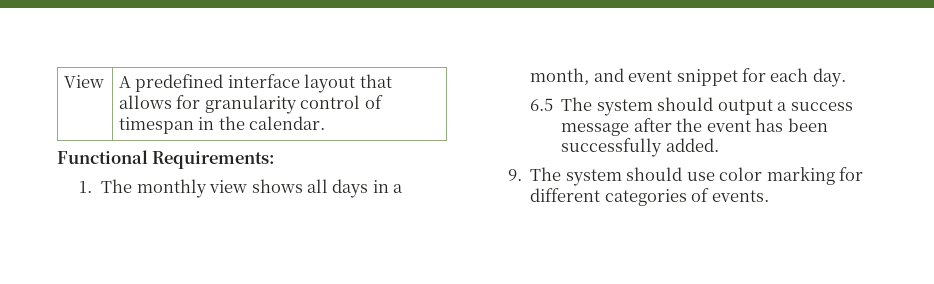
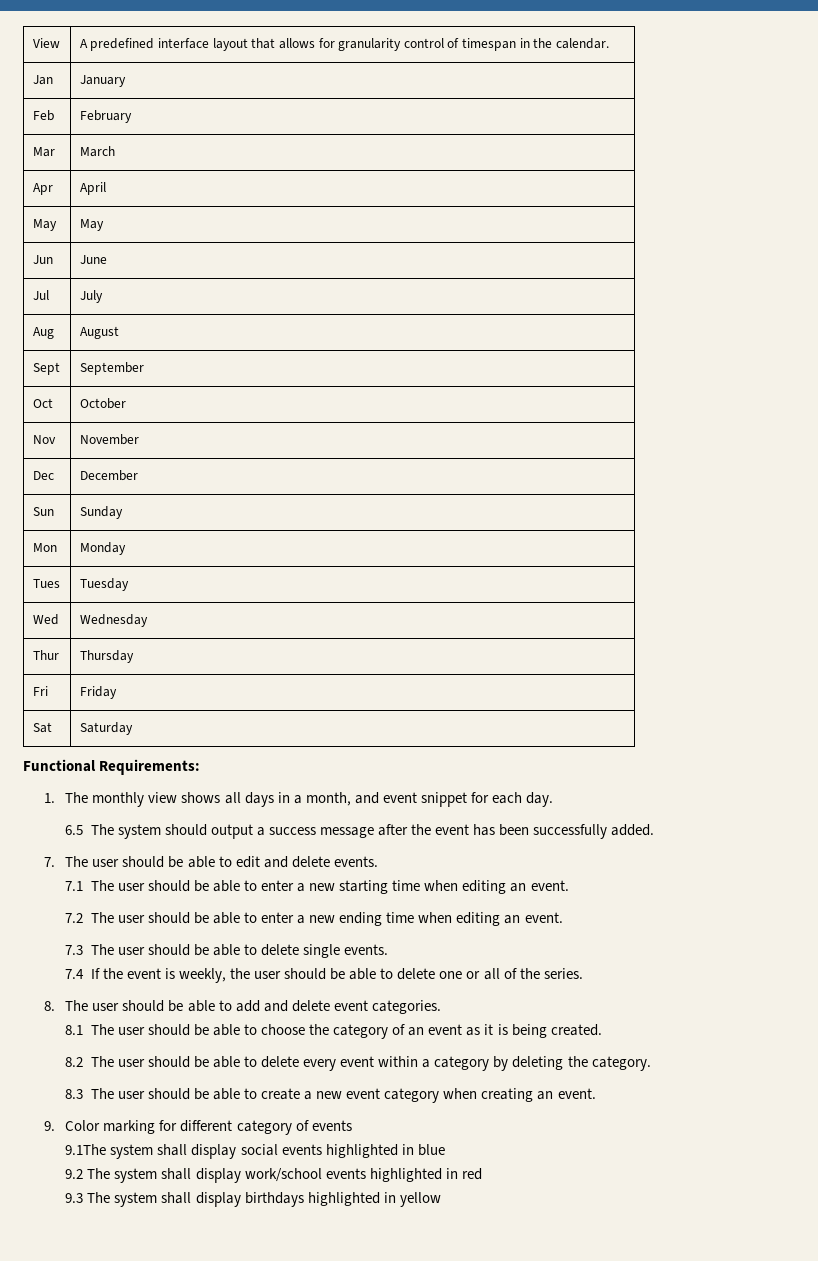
+ Jan | January
+ Feb | February
+ Mar | March
+ Apr | April
+ May | May
+ Jun | June
+ Jul | July
+ Aug | August
+ Sept | September
+ Oct | October
+ Nov | November
+ Dec | December
+ Sun | Sunday
+ Mon | Monday
+ Tues | Tuesday
+ Wed | Wednesday
+ Thur | Thursday
+ Fri | Friday
+ Sat | Saturday
- 9. The system should use color marking for different categories of events.
+ 7. The user should be able to edit and delete events.
+ 7.1 The user should be able to enter a new starting time when editing an event.
+ 7.2 The user should be able to enter a new ending time when editing an event.
+ 7.3 The user should be able to delete single events.
+ 7.4 If the event is weekly, the user should be able to delete one or all of the series.
+ 8. The user should be able to add and delete event categories.
+ 8.1 The user should be able to choose the category of an event as it is being created.
+ 8.2 The user should be able to delete every event within a category by deleting the category.
+ 8.3 The user should be able to create a new event category when creating an event.
+ 9. Color marking for different category of events
+ 9.1The system shall display social events highlighted in blue
+ 9.2 The system shall display work/school events highlighted in red
+ 9.3 The system shall display birthdays highlighted in yellow

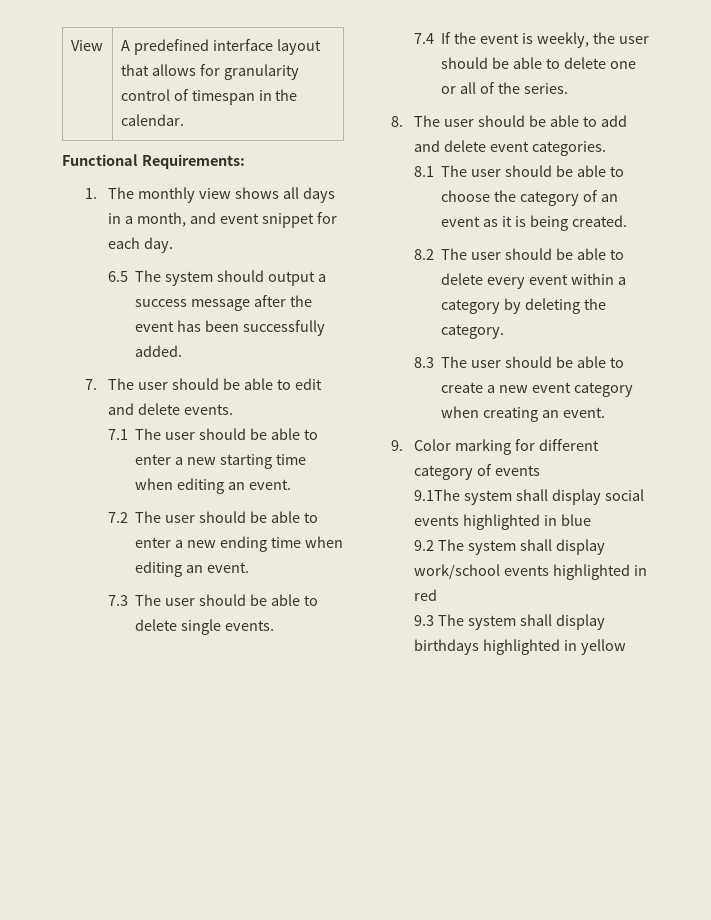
- Jan | January
- Feb | February
- Mar | March
- Apr | April
- May | May
- Jun | June
- Jul | July
- Aug | August
- Sept | September
- Oct | October
- Nov | November
- Dec | December
- Sun | Sunday
- Mon | Monday
- Tues | Tuesday
- Wed | Wednesday
- Thur | Thursday
- Fri | Friday
- Sat | Saturday

